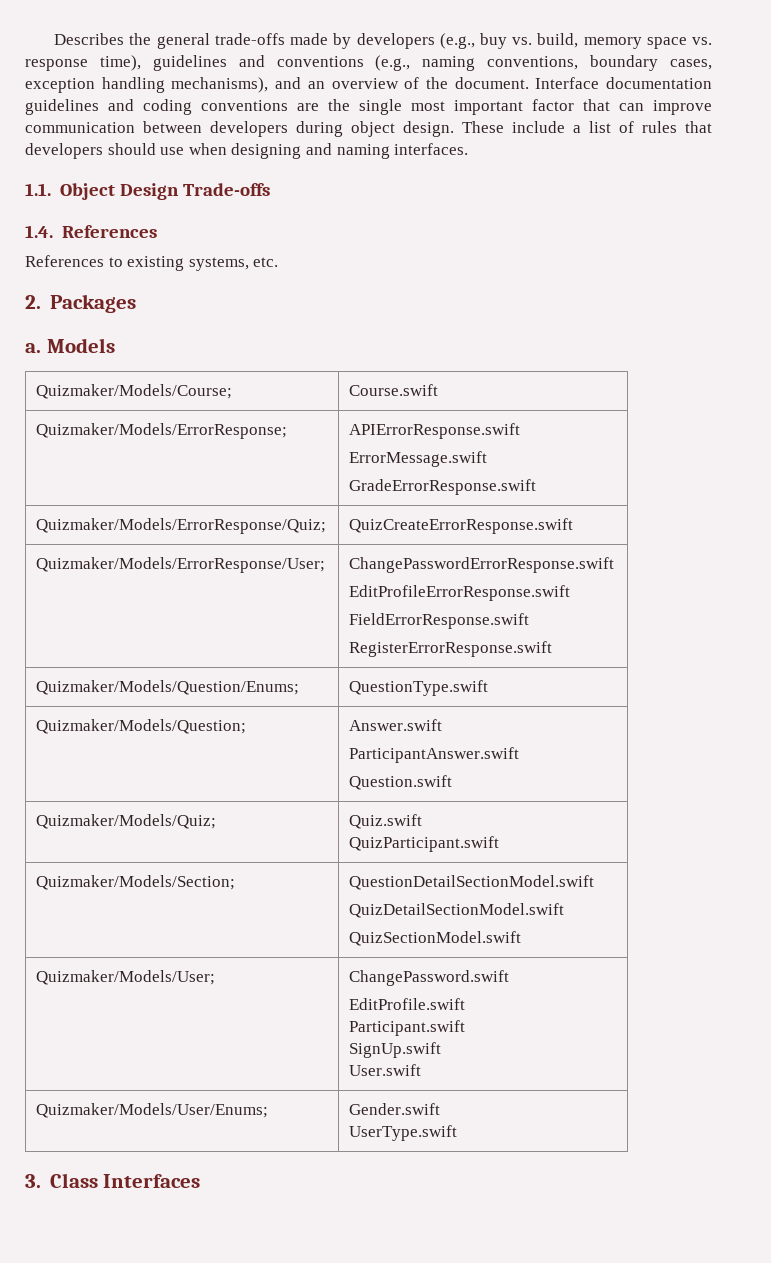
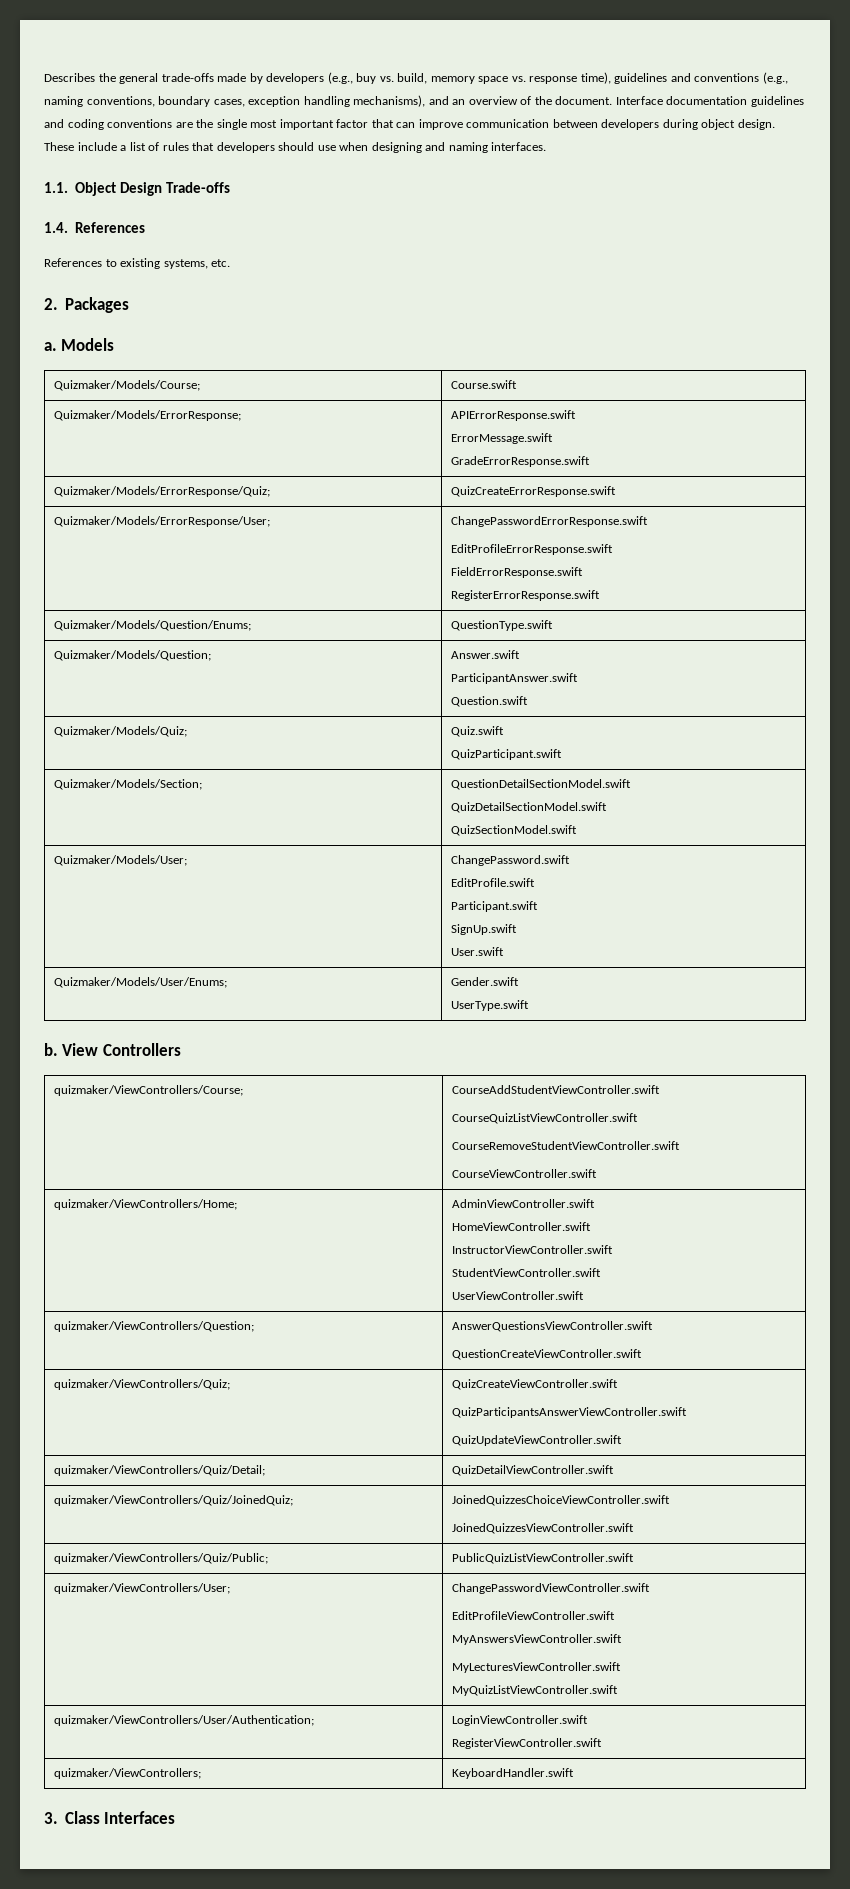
+ b. View Controllers
+ quizmaker/ViewControllers/Course; | CourseAddStudentViewController.swift
+ CourseQuizListViewController.swift
+ CourseRemoveStudentViewController.swift
+ CourseViewController.swift
+ quizmaker/ViewControllers/Home; | AdminViewController.swift
+ HomeViewController.swift
+ InstructorViewController.swift
+ StudentViewController.swift
+ UserViewController.swift
+ quizmaker/ViewControllers/Question; | AnswerQuestionsViewController.swift
+ QuestionCreateViewController.swift
+ quizmaker/ViewControllers/Quiz; | QuizCreateViewController.swift
+ QuizParticipantsAnswerViewController.swift
+ QuizUpdateViewController.swift
+ quizmaker/ViewControllers/Quiz/Detail; | QuizDetailViewController.swift
+ quizmaker/ViewControllers/Quiz/JoinedQuiz; | JoinedQuizzesChoiceViewController.swift
+ JoinedQuizzesViewController.swift
+ quizmaker/ViewControllers/Quiz/Public; | PublicQuizListViewController.swift
+ quizmaker/ViewControllers/User; | ChangePasswordViewController.swift
+ EditProfileViewController.swift
+ MyAnswersViewController.swift
+ MyLecturesViewController.swift
+ MyQuizListViewController.swift
+ quizmaker/ViewControllers/User/Authentication; | LoginViewController.swift
+ RegisterViewController.swift
+ quizmaker/ViewControllers; | KeyboardHandler.swift

